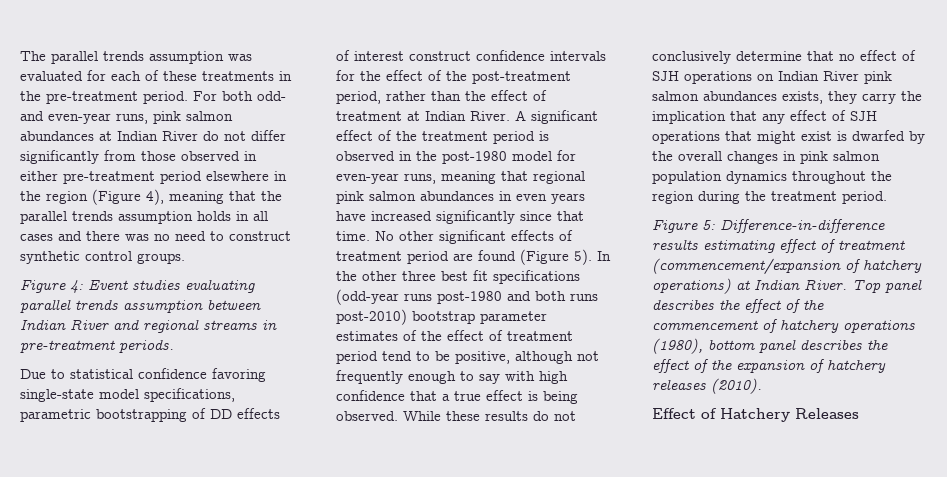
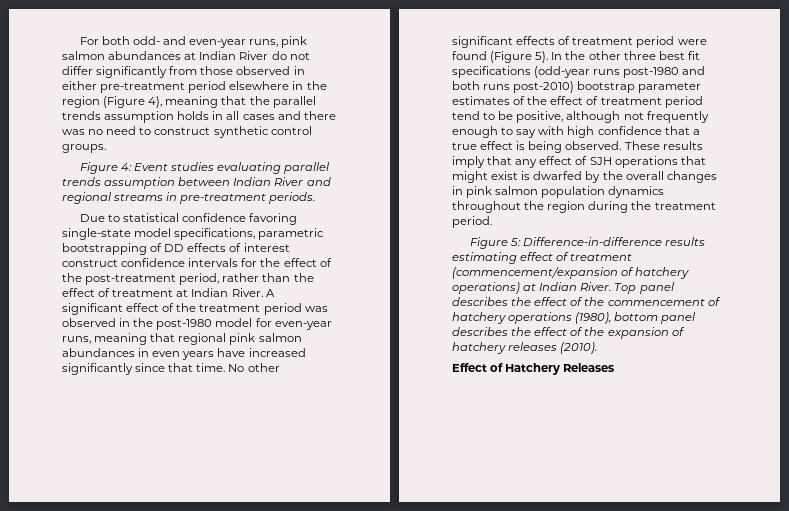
- The parallel trends assumption was evaluated for each of these treatments in the pre-treatment period.
- A significant effect of the treatment period is observed in the post-1980 model for even-year runs, meaning that regional pink salmon abundances in even years have increased significantly since that time.
+ A significant effect of the treatment period was observed in the post-1980 model for even-year runs, meaning that regional pink salmon abundances in even years have increased significantly since that time.
- No other significant effects of treatment period are found (Figure 5).
+ No other significant effects of treatment period were found (Figure 5).
- While these results do not conclusively determine that no effect of SJH operations on Indian River pink salmon abundances exists, they carry the implication that any effect of SJH operations that might exist is dwarfed by the overall changes in pink salmon population dynamics throughout the region during the treatment period.
+ These results imply that any effect of SJH operations that might exist is dwarfed by the overall changes in pink salmon population dynamics throughout the region during the treatment period.

